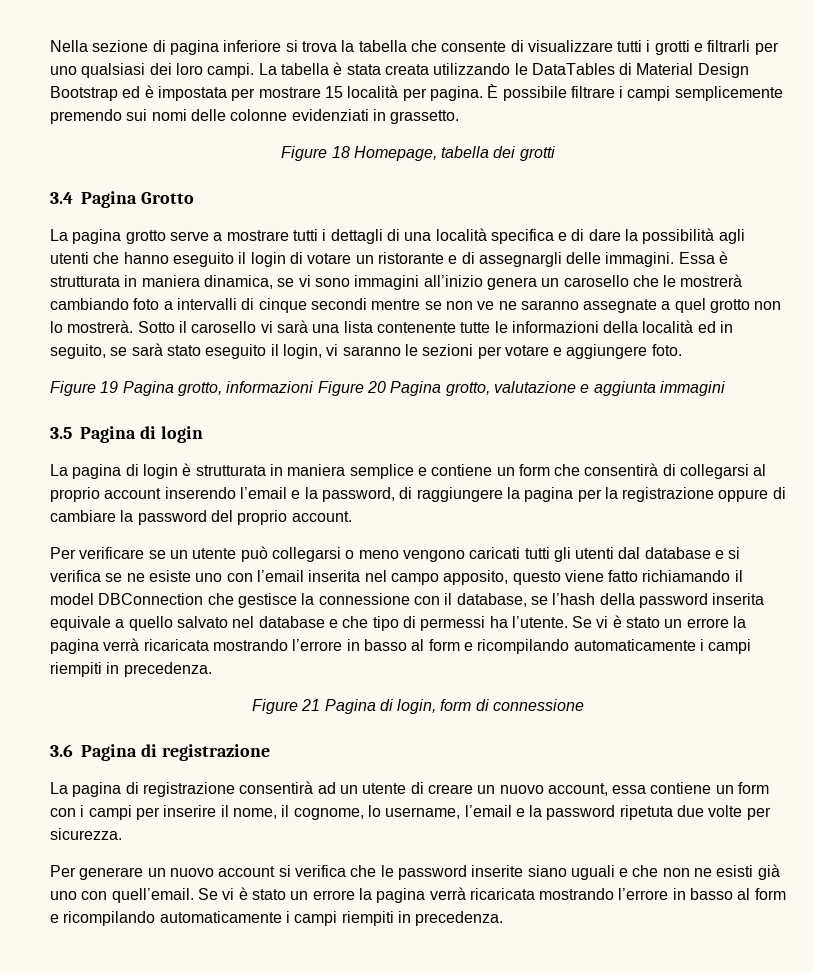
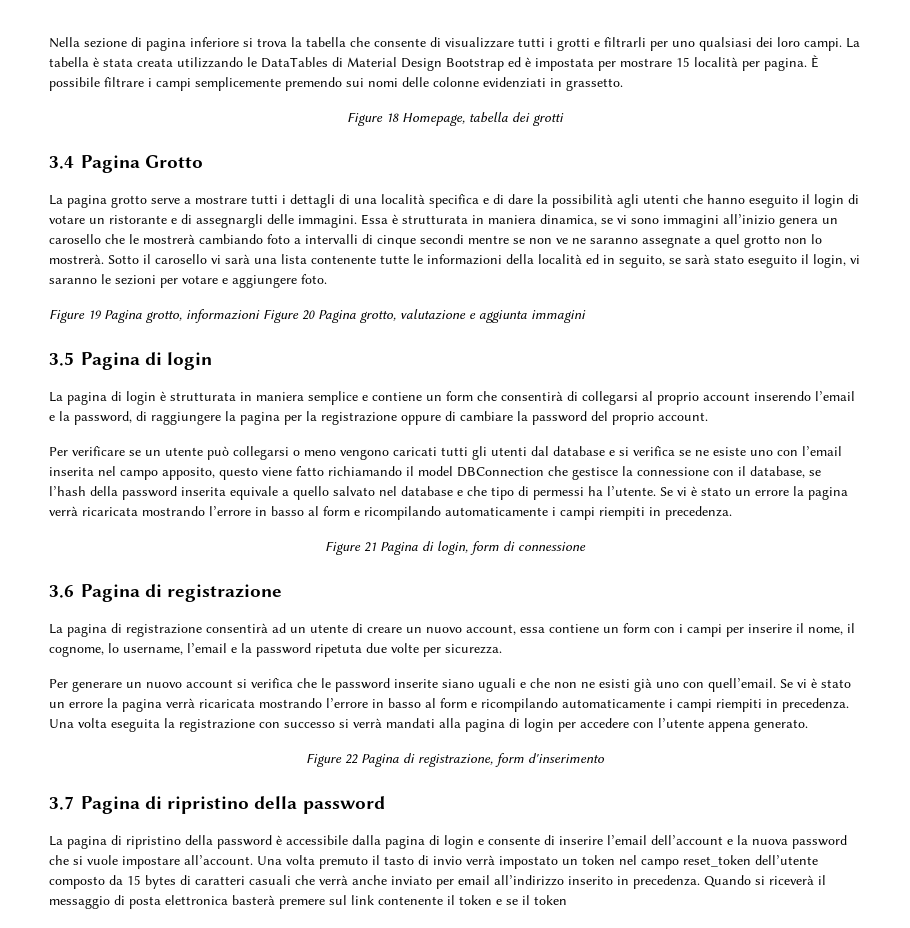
+ Una volta eseguita la registrazione con successo si verrà mandati alla pagina di login per accedere con l’utente appena generato.
+ Figure 22 Pagina di registrazione, form d'inserimento
+ 3.7 Pagina di ripristino della password
+ La pagina di ripristino della password è accessibile dalla pagina di login e consente di inserire l’email dell’account e la nuova password che si vuole impostare all’account. Una volta premuto il tasto di invio verrà impostato un token nel campo reset_token dell’utente composto da 15 bytes di caratteri casuali che verrà anche inviato per email all’indirizzo inserito in precedenza. Quando si riceverà il messaggio di posta elettronica basterà premere sul link contenente il token e se il token

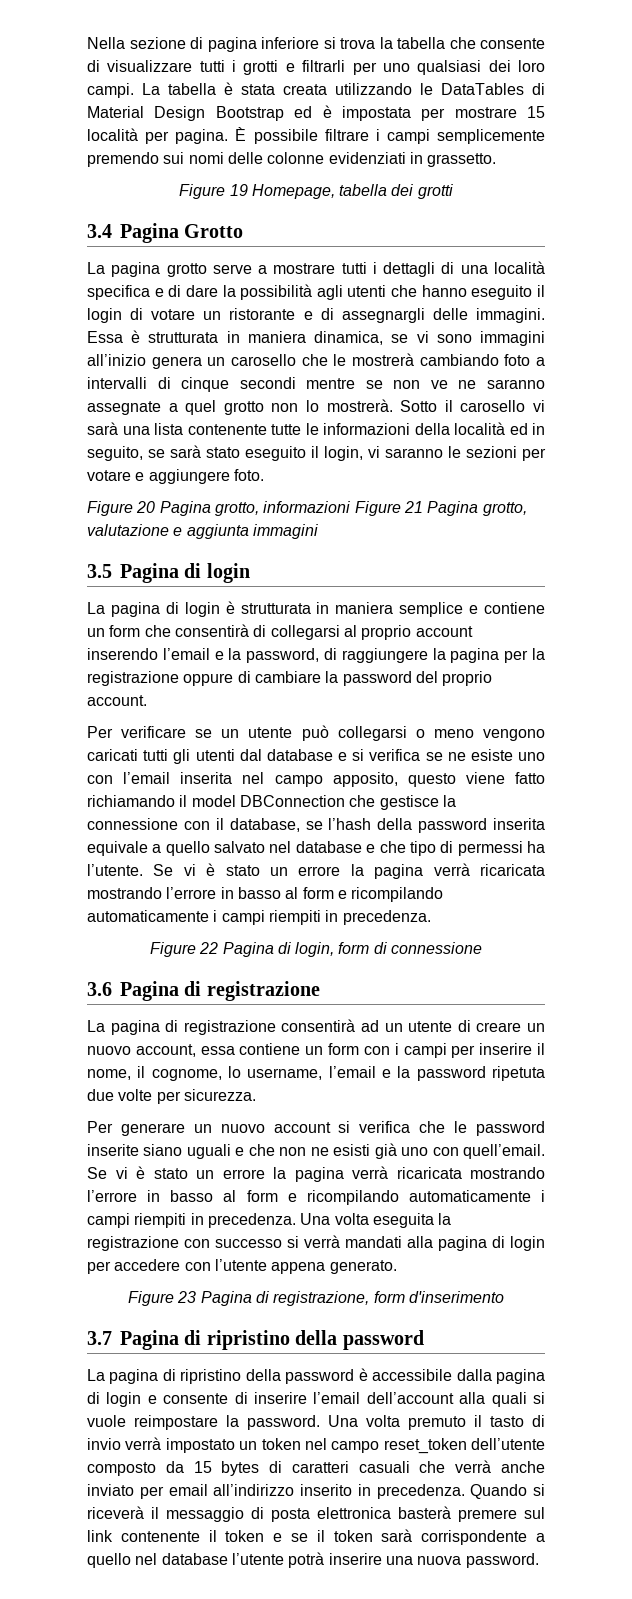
- Figure 18 Homepage, tabella dei grotti
+ Figure 19 Homepage, tabella dei grotti
- Figure 19 Pagina grotto, informazioni Figure 20 Pagina grotto, valutazione e aggiunta immagini
+ Figure 20 Pagina grotto, informazioni Figure 21 Pagina grotto, valutazione e aggiunta immagini
- Figure 21 Pagina di login, form di connessione
+ Figure 22 Pagina di login, form di connessione
- Figure 22 Pagina di registrazione, form d'inserimento
+ Figure 23 Pagina di registrazione, form d'inserimento
- La pagina di ripristino della password è accessibile dalla pagina di login e consente di inserire l’email dell’account e la nuova password che si vuole impostare all’account.
+ La pagina di ripristino della password è accessibile dalla pagina di login e consente di inserire l’email dell’account alla quali si vuole reimpostare la password.
- Quando si riceverà il messaggio di posta elettronica basterà premere sul link contenente il token e se il token
+ Quando si riceverà il messaggio di posta elettronica basterà premere sul link contenente il token e se il token sarà corrispondente a quello nel database l’utente potrà inserire una nuova password.

